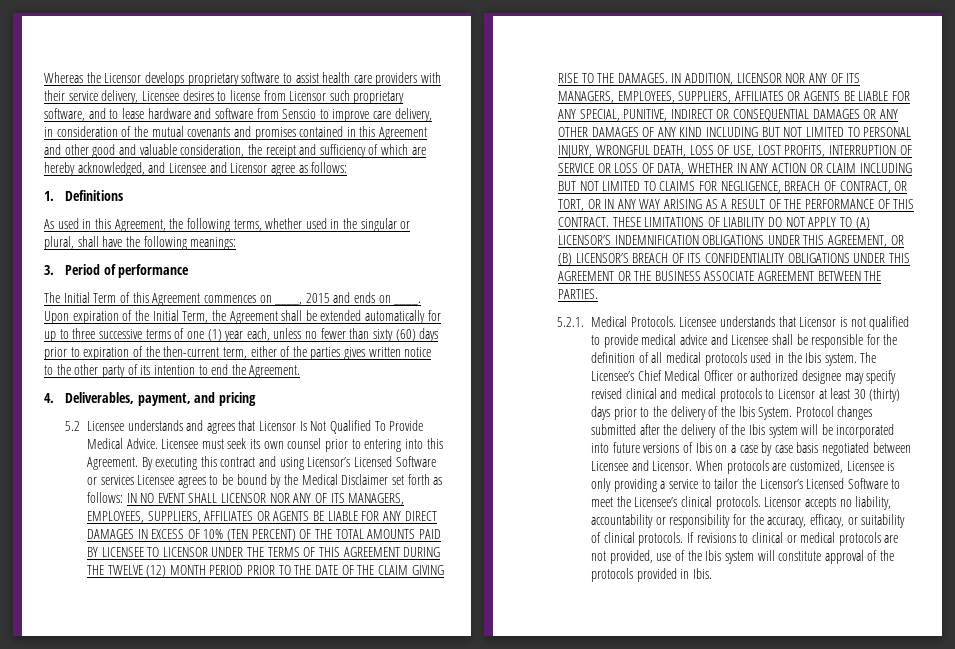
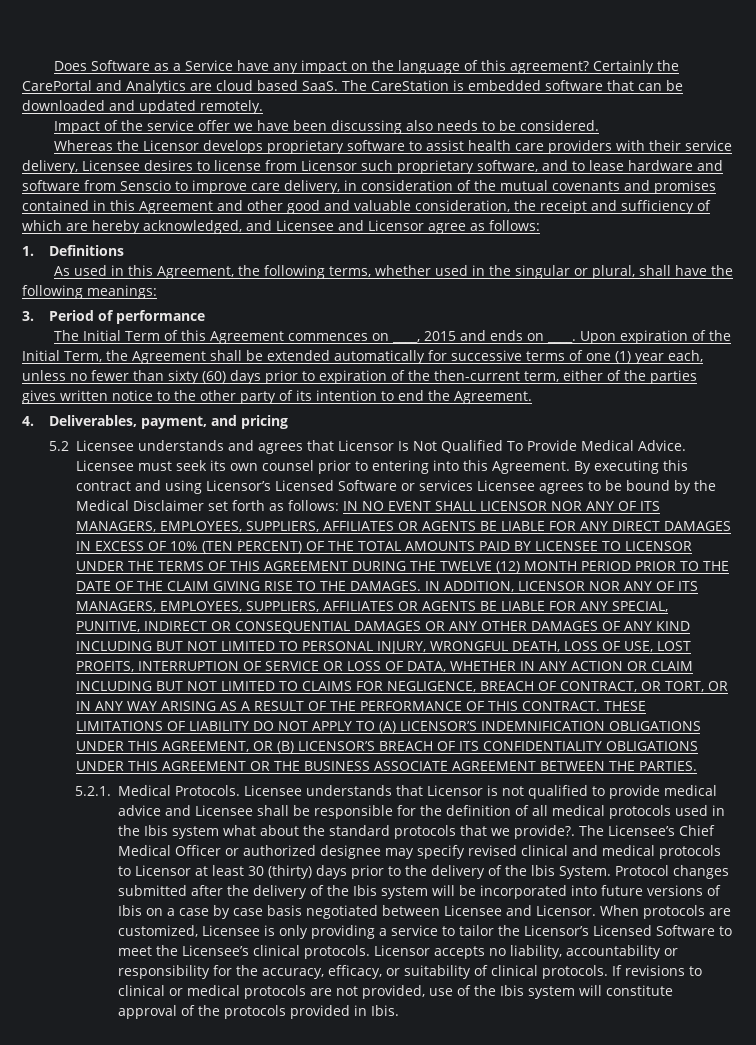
+ Does Software as a Service have any impact on the language of this agreement? Certainly the CarePortal and Analytics are cloud based SaaS. The CareStation is embedded software that can be downloaded and updated remotely.
+ Impact of the service offer we have been discussing also needs to be considered.
- Upon expiration of the Initial Term, the Agreement shall be extended automatically for up to three successive terms of one (1) year each, unless no fewer than sixty (60) days prior to expiration of the then-current term, either of the parties gives written notice to the other party of its intention to end the Agreement.
+ Upon expiration of the Initial Term, the Agreement shall be extended automatically for successive terms of one (1) year each, unless no fewer than sixty (60) days prior to expiration of the then-current term, either of the parties gives written notice to the other party of its intention to end the Agreement.
- Licensee understands that Licensor is not qualified to provide medical advice and Licensee shall be responsible for the definition of all medical protocols used in the Ibis system.
+ Licensee understands that Licensor is not qualified to provide medical advice and Licensee shall be responsible for the definition of all medical protocols used in the Ibis system what about the standard protocols that we provide?.

